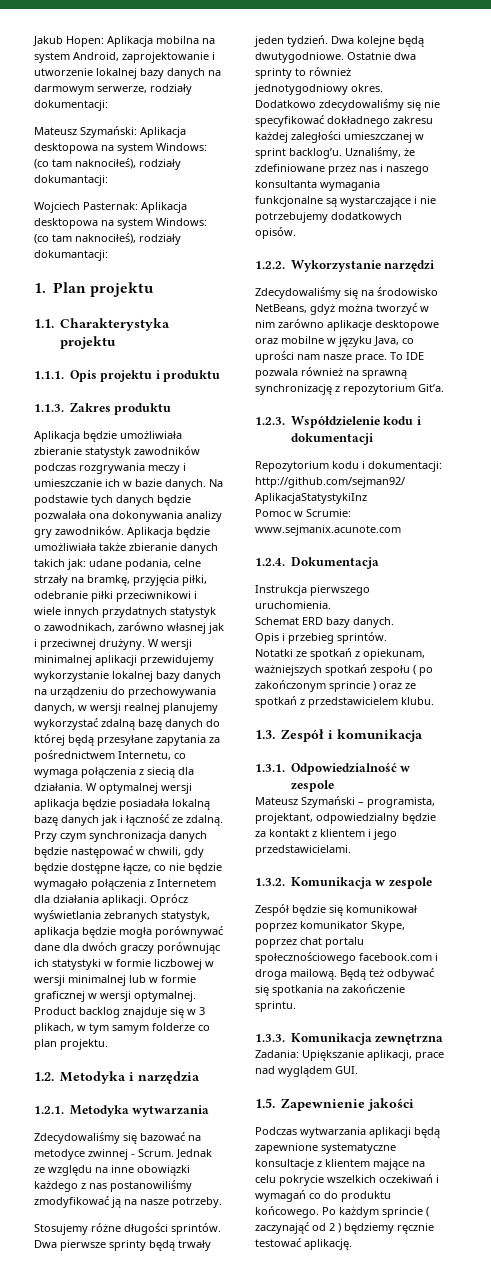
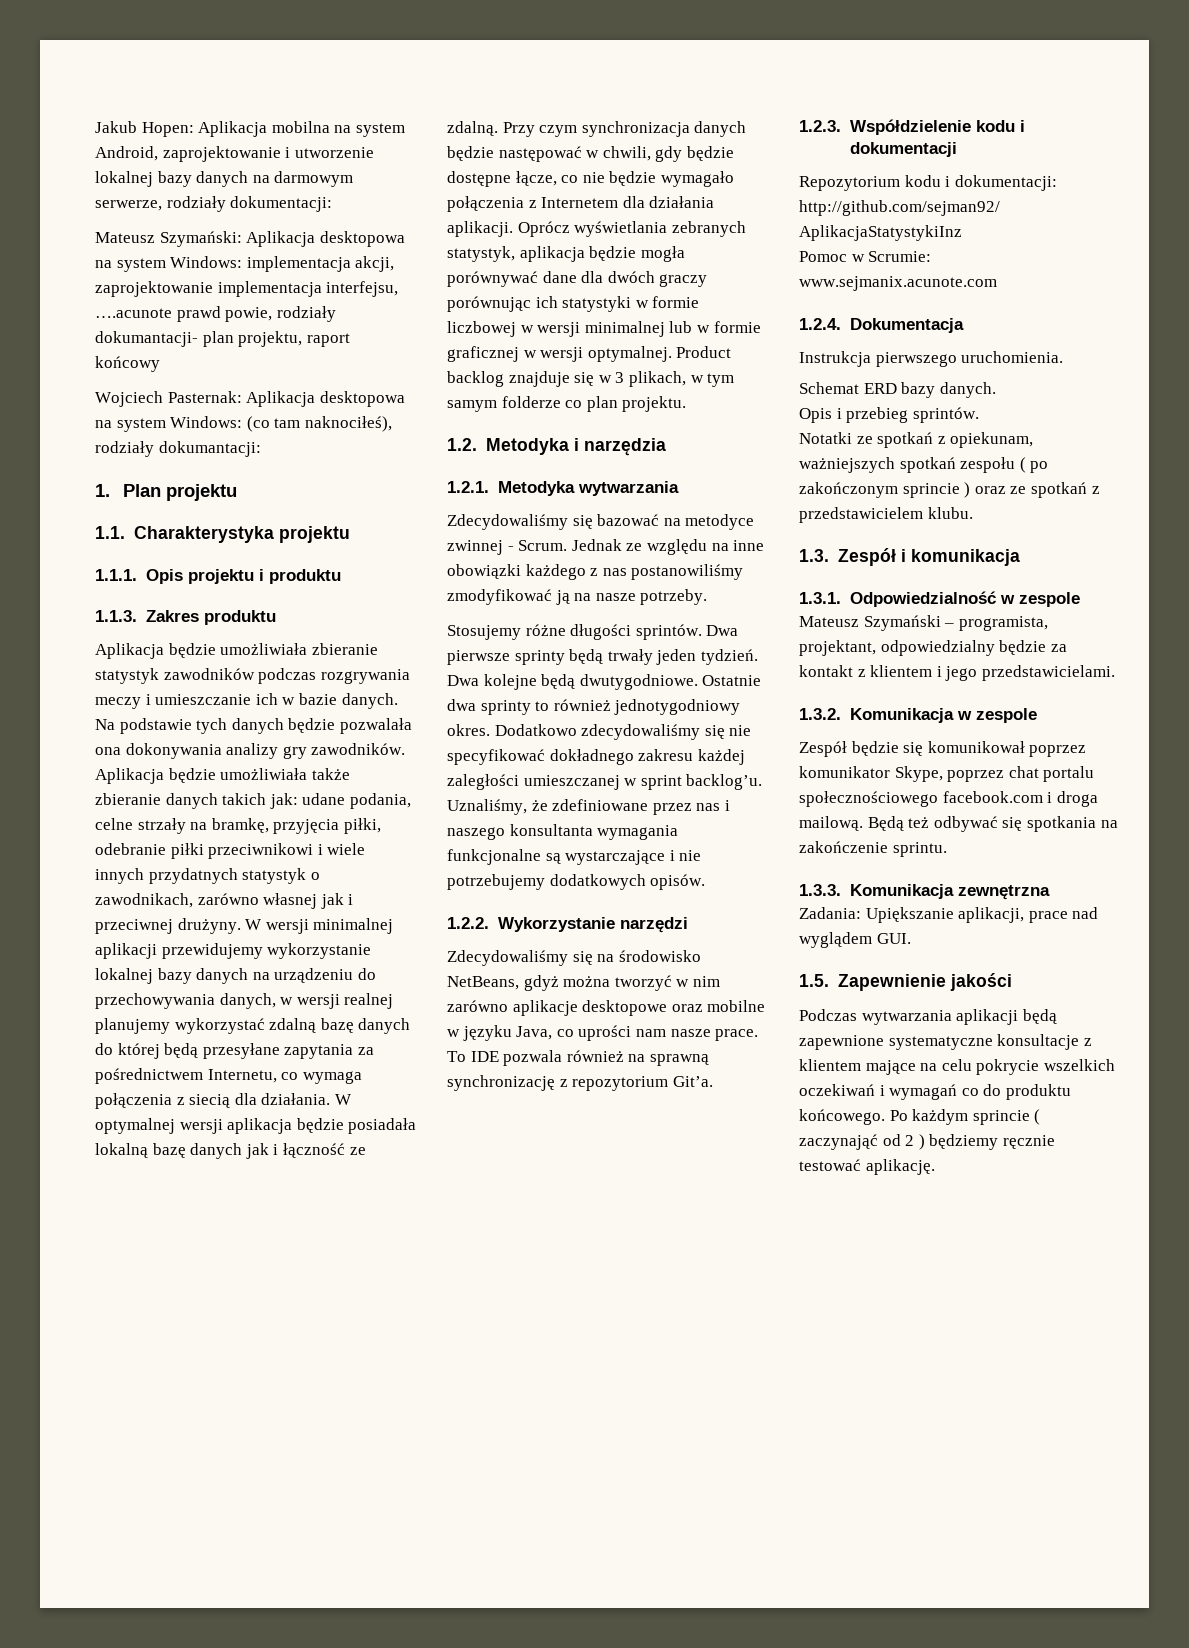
- Mateusz Szymański: Aplikacja desktopowa na system Windows: (co tam naknociłeś), rodziały dokumantacji:
+ Mateusz Szymański: Aplikacja desktopowa na system Windows: implementacja akcji, zaprojektowanie implementacja interfejsu, ….acunote prawd powie, rodziały dokumantacji- plan projektu, raport końcowy

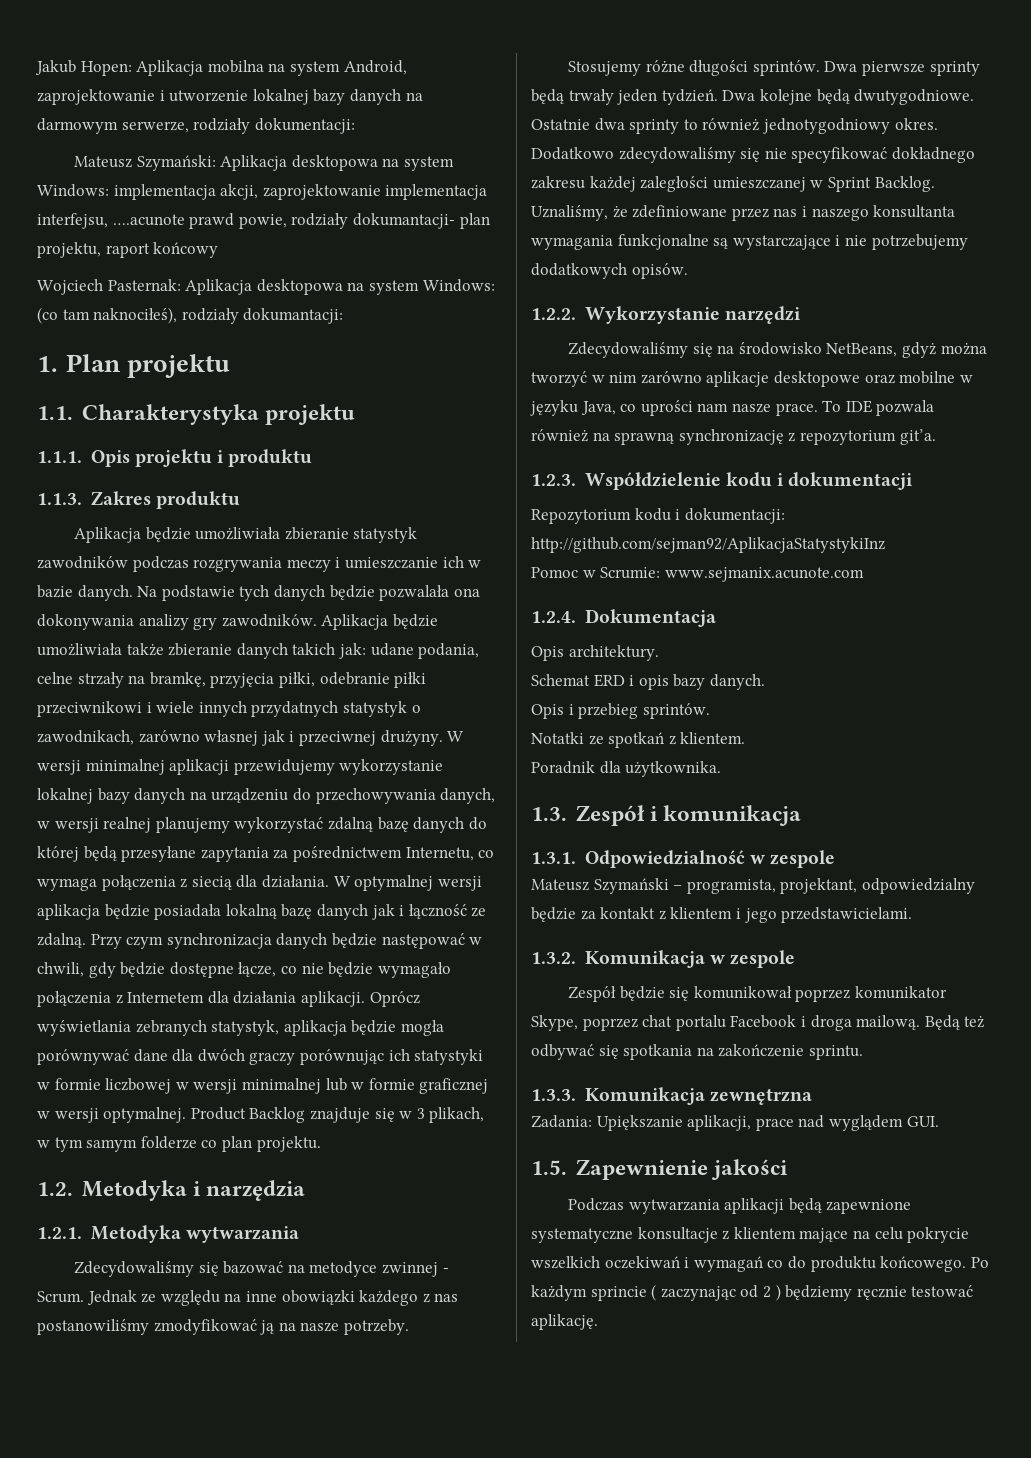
- Product backlog znajduje się w 3 plikach, w tym samym folderze co plan projektu.
+ Product Backlog znajduje się w 3 plikach, w tym samym folderze co plan projektu.
- Dodatkowo zdecydowaliśmy się nie specyfikować dokładnego zakresu każdej zaległości umieszczanej w sprint backlog’u.
+ Dodatkowo zdecydowaliśmy się nie specyfikować dokładnego zakresu każdej zaległości umieszczanej w Sprint Backlog.
- To IDE pozwala również na sprawną synchronizację z repozytorium Git’a.
+ To IDE pozwala również na sprawną synchronizację z repozytorium git’a.
- Instrukcja pierwszego uruchomienia.
+ Opis architektury.
- Schemat ERD bazy danych.
+ Schemat ERD i opis bazy danych.
- Notatki ze spotkań z opiekunam, ważniejszych spotkań zespołu ( po zakończonym sprincie ) oraz ze spotkań z przedstawicielem klubu.
+ Notatki ze spotkań z klientem.
+ Poradnik dla użytkownika.
- Zespół będzie się komunikował poprzez komunikator Skype, poprzez chat portalu społecznościowego facebook.com i droga mailową.
+ Zespół będzie się komunikował poprzez komunikator Skype, poprzez chat portalu Facebook i droga mailową.
- Po każdym sprincie ( zaczynająć od 2 ) będziemy ręcznie testować aplikację.
+ Po każdym sprincie ( zaczynając od 2 ) będziemy ręcznie testować aplikację.

